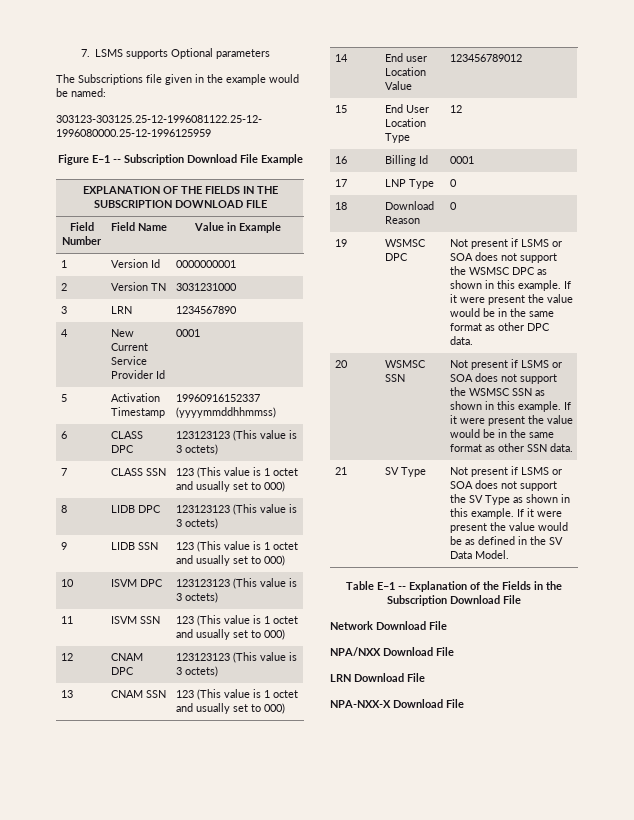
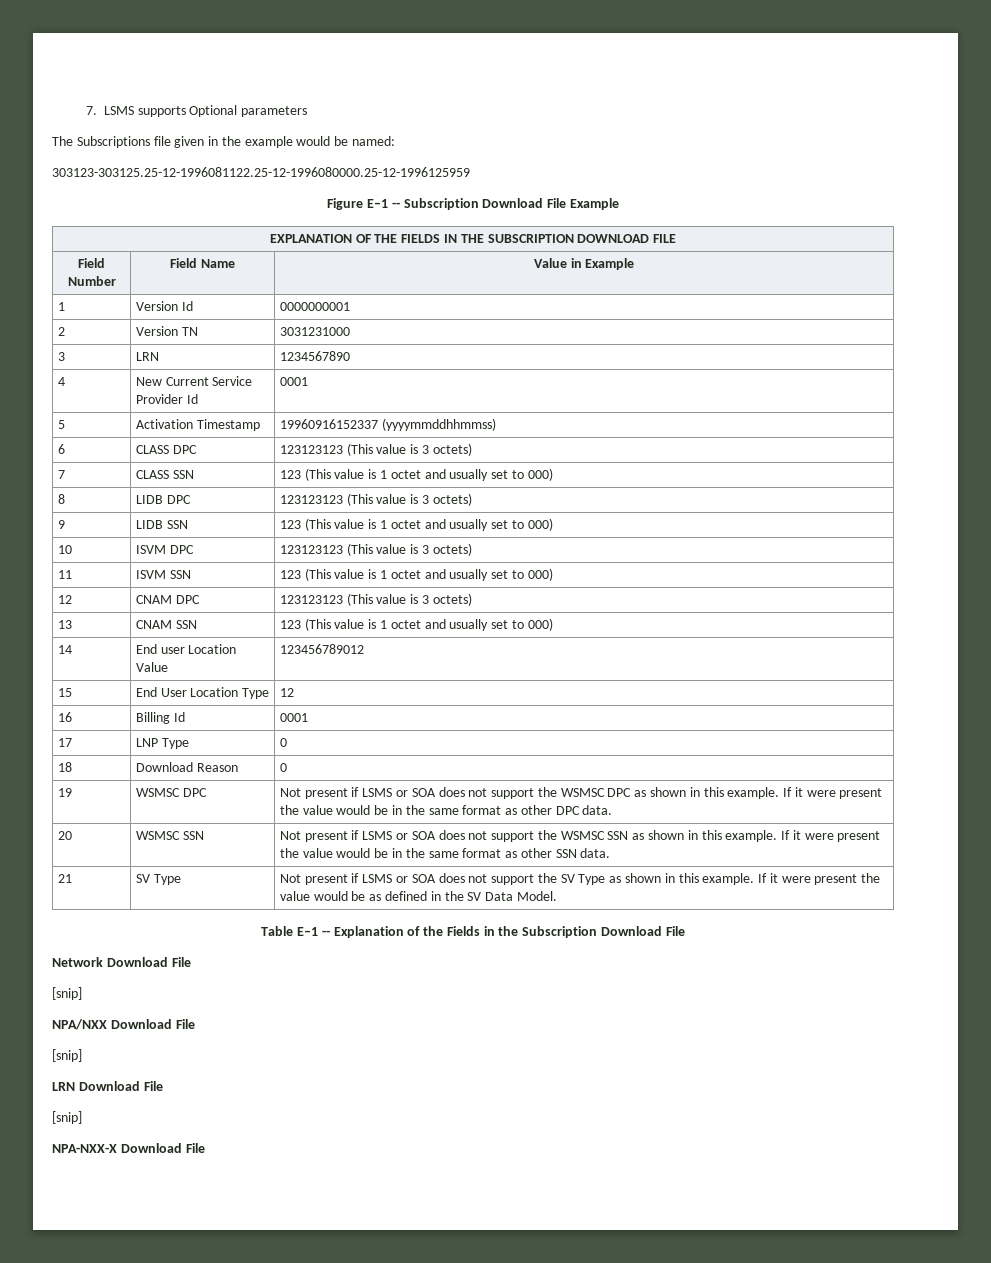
  Network Download File
+ [snip]
  NPA/NXX Download File
+ [snip]
  LRN Download File
+ [snip]

